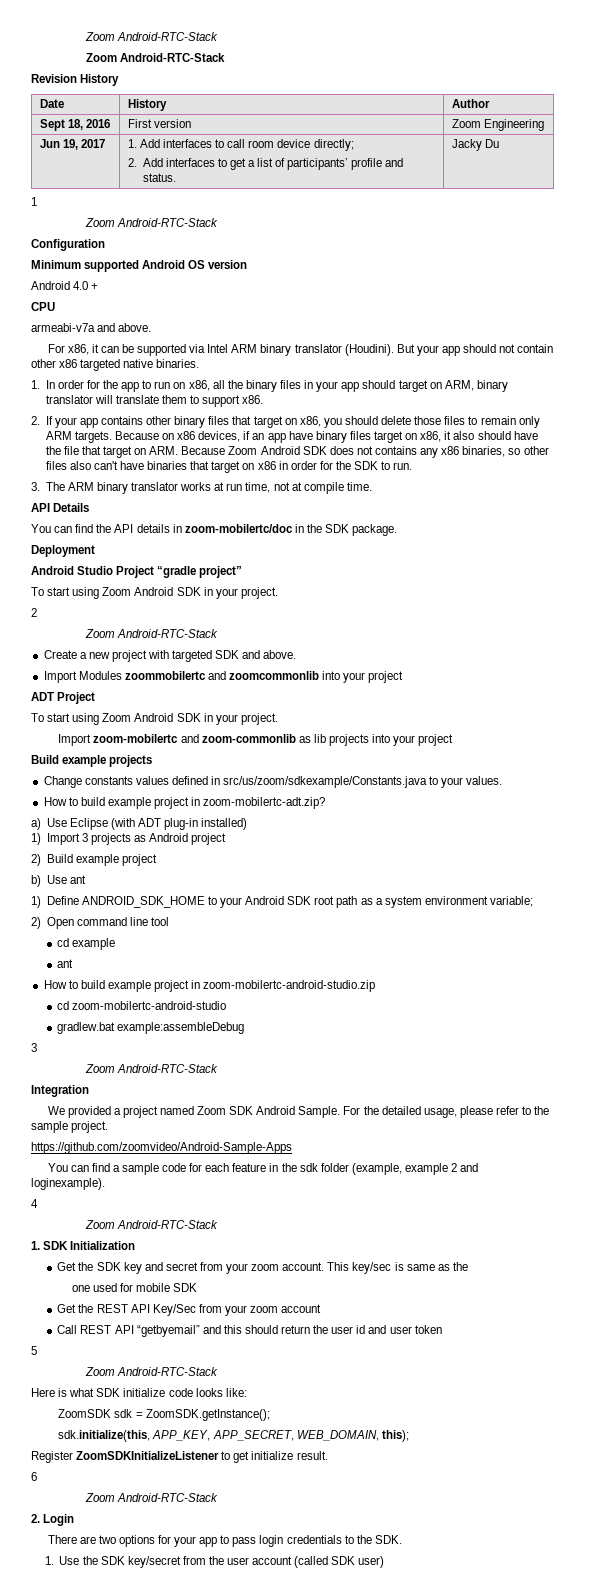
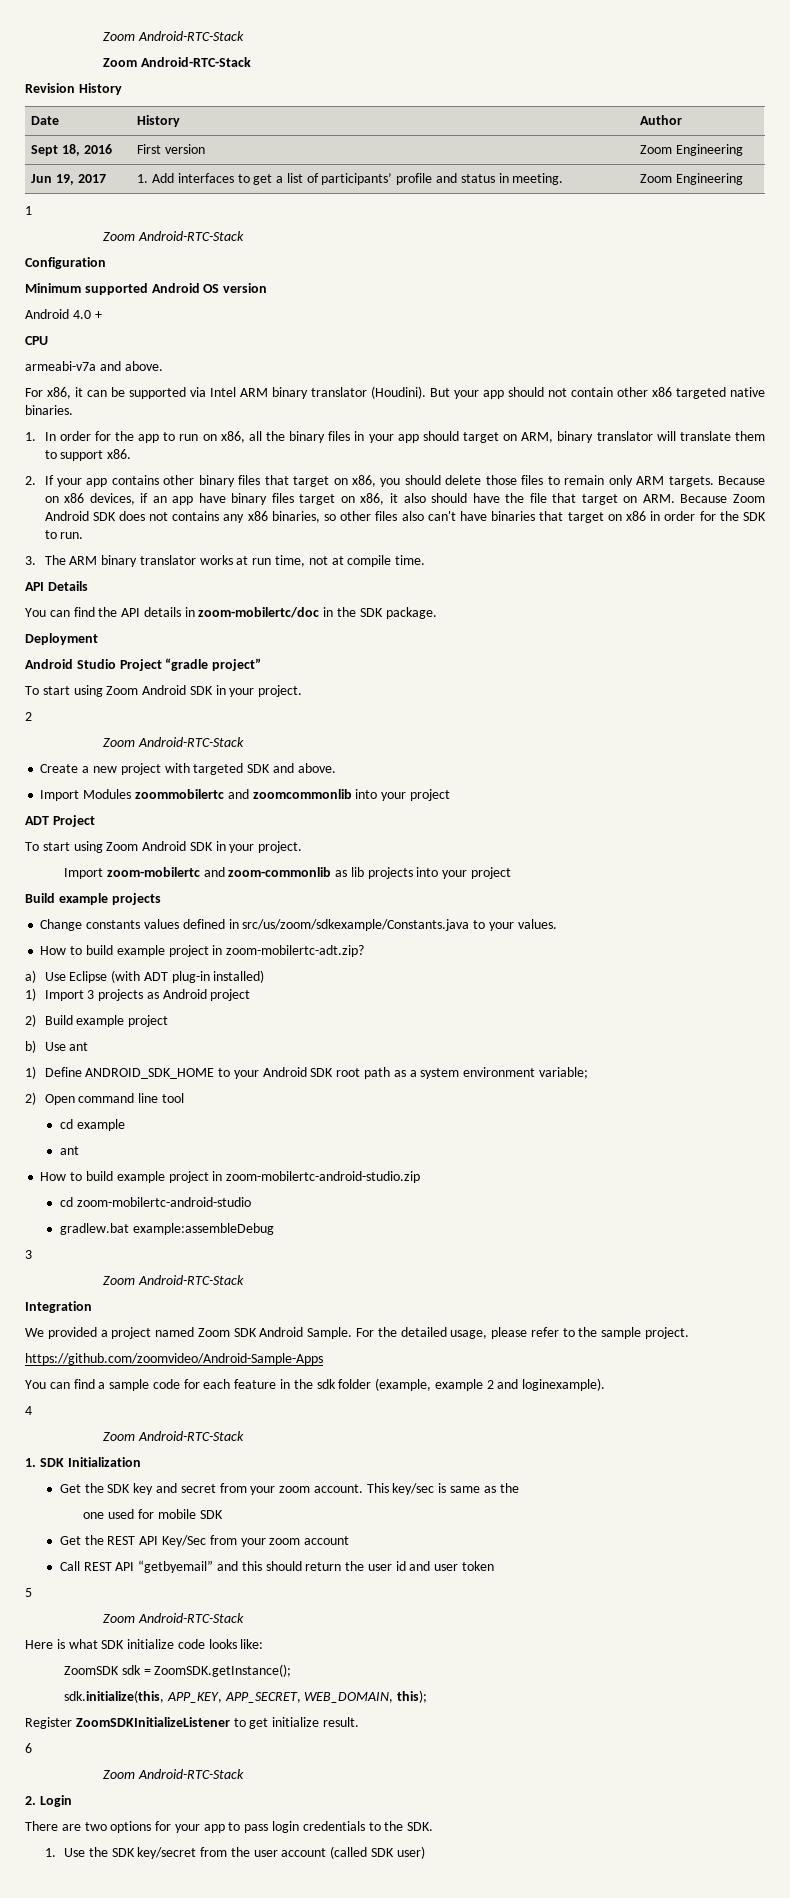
- Jun 19, 2017 | 1. Add interfaces to call room device directly;
- 2. Add interfaces to get a list of participants’ profile and status. | Jacky Du
+ Jun 19, 2017 | 1. Add interfaces to get a list of participants’ profile and status in meeting. | Zoom Engineering

